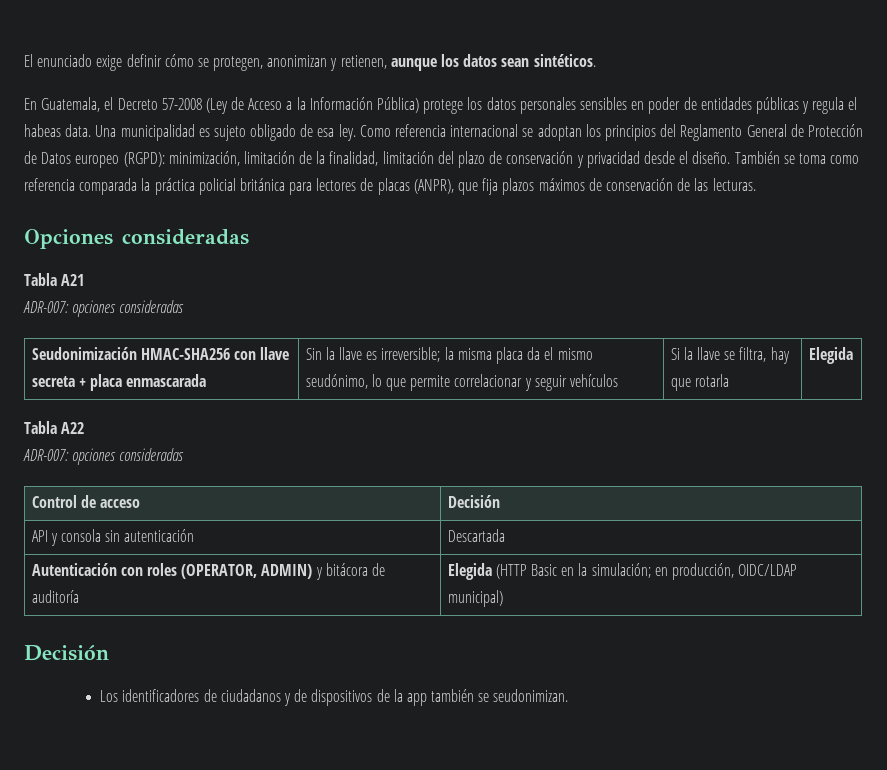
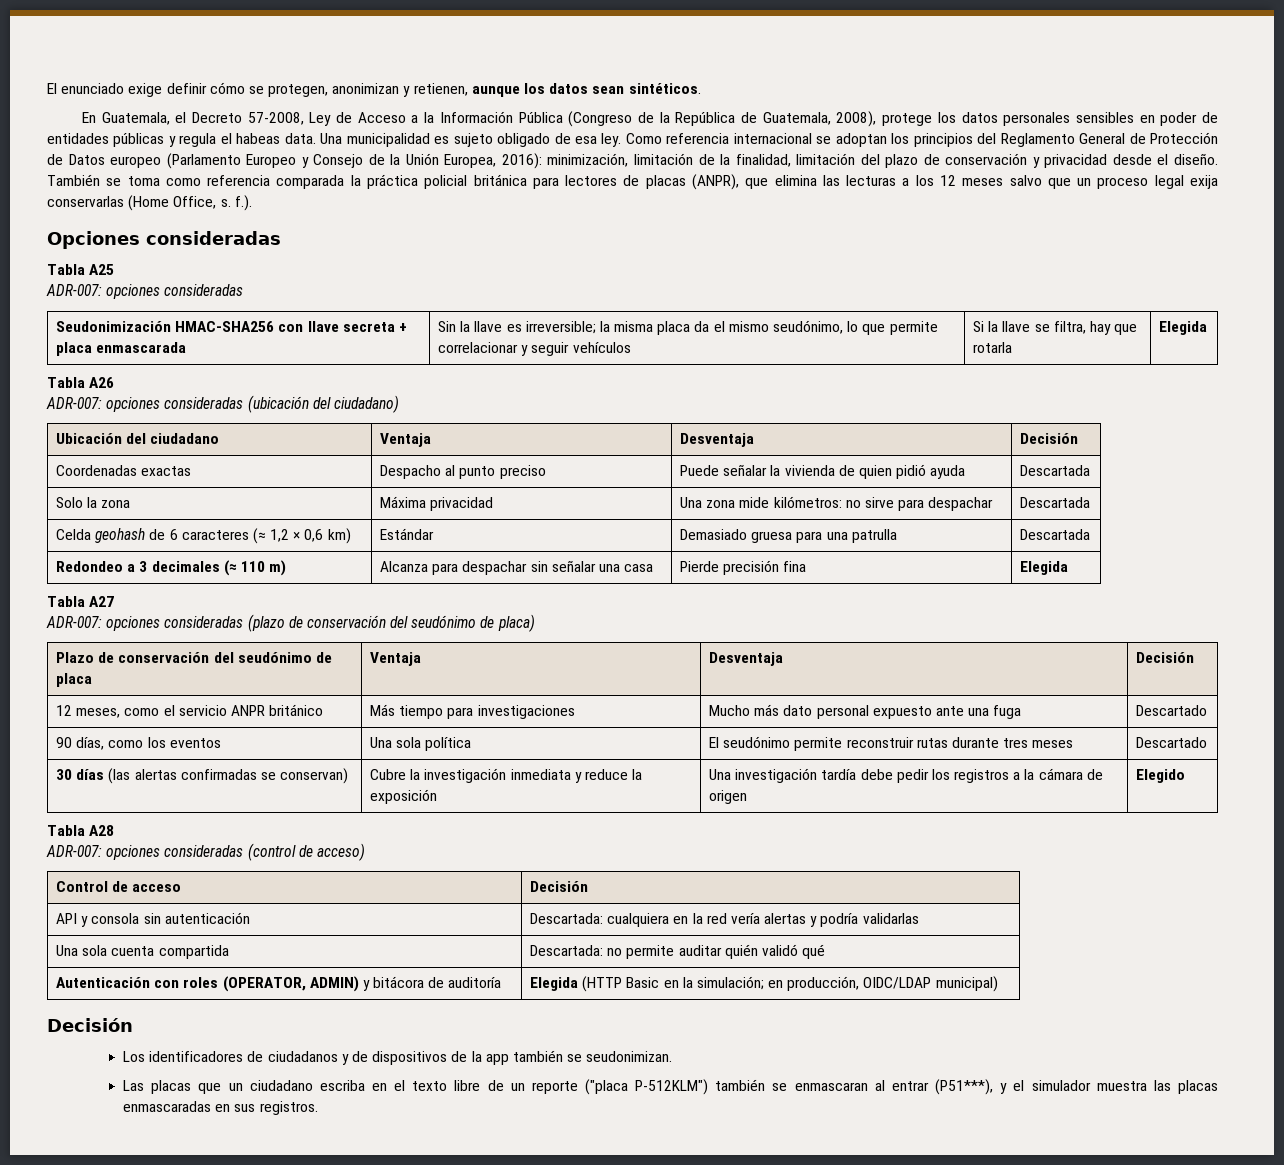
- En Guatemala, el Decreto 57-2008 (Ley de Acceso a la Información Pública) protege los datos personales sensibles en poder de entidades públicas y regula el habeas data.
+ En Guatemala, el Decreto 57-2008, Ley de Acceso a la Información Pública (Congreso de la República de Guatemala, 2008), protege los datos personales sensibles en poder de entidades públicas y regula el habeas data.
- Como referencia internacional se adoptan los principios del Reglamento General de Protección de Datos europeo (RGPD): minimización, limitación de la finalidad, limitación del plazo de conservación y privacidad desde el diseño.
+ Como referencia internacional se adoptan los principios del Reglamento General de Protección de Datos europeo (Parlamento Europeo y Consejo de la Unión Europea, 2016): minimización, limitación de la finalidad, limitación del plazo de conservación y privacidad desde el diseño.
- También se toma como referencia comparada la práctica policial británica para lectores de placas (ANPR), que fija plazos máximos de conservación de las lecturas.
+ También se toma como referencia comparada la práctica policial británica para lectores de placas (ANPR), que elimina las lecturas a los 12 meses salvo que un proceso legal exija conservarlas (Home Office, s. f.).
- Tabla A21
+ Tabla A25
- Tabla A22
- ADR-007: opciones consideradas
+ Tabla A26
+ ADR-007: opciones consideradas (ubicación del ciudadano)
+ Ubicación del ciudadano | Ventaja | Desventaja | Decisión
+ Coordenadas exactas | Despacho al punto preciso | Puede señalar la vivienda de quien pidió ayuda | Descartada
+ Solo la zona | Máxima privacidad | Una zona mide kilómetros: no sirve para despachar | Descartada
+ Celda geohash de 6 caracteres (≈ 1,2 × 0,6 km) | Estándar | Demasiado gruesa para una patrulla | Descartada
+ Redondeo a 3 decimales (≈ 110 m) | Alcanza para despachar sin señalar una casa | Pierde precisión fina | Elegida
+ Tabla A27
+ ADR-007: opciones consideradas (plazo de conservación del seudónimo de placa)
+ Plazo de conservación del seudónimo de placa | Ventaja | Desventaja | Decisión
+ 12 meses, como el servicio ANPR británico | Más tiempo para investigaciones | Mucho más dato personal expuesto ante una fuga | Descartado
+ 90 días, como los eventos | Una sola política | El seudónimo permite reconstruir rutas durante tres meses | Descartado
+ 30 días (las alertas confirmadas se conservan) | Cubre la investigación inmediata y reduce la exposición | Una investigación tardía debe pedir los registros a la cámara de origen | Elegido
+ Tabla A28
+ ADR-007: opciones consideradas (control de acceso)
- API y consola sin autenticación | Descartada
+ API y consola sin autenticación | Descartada: cualquiera en la red vería alertas y podría validarlas
+ Una sola cuenta compartida | Descartada: no permite auditar quién validó qué
+ Las placas que un ciudadano escriba en el texto libre de un reporte ("placa P-512KLM") también se enmascaran al entrar (P51***), y el simulador muestra las placas enmascaradas en sus registros.

